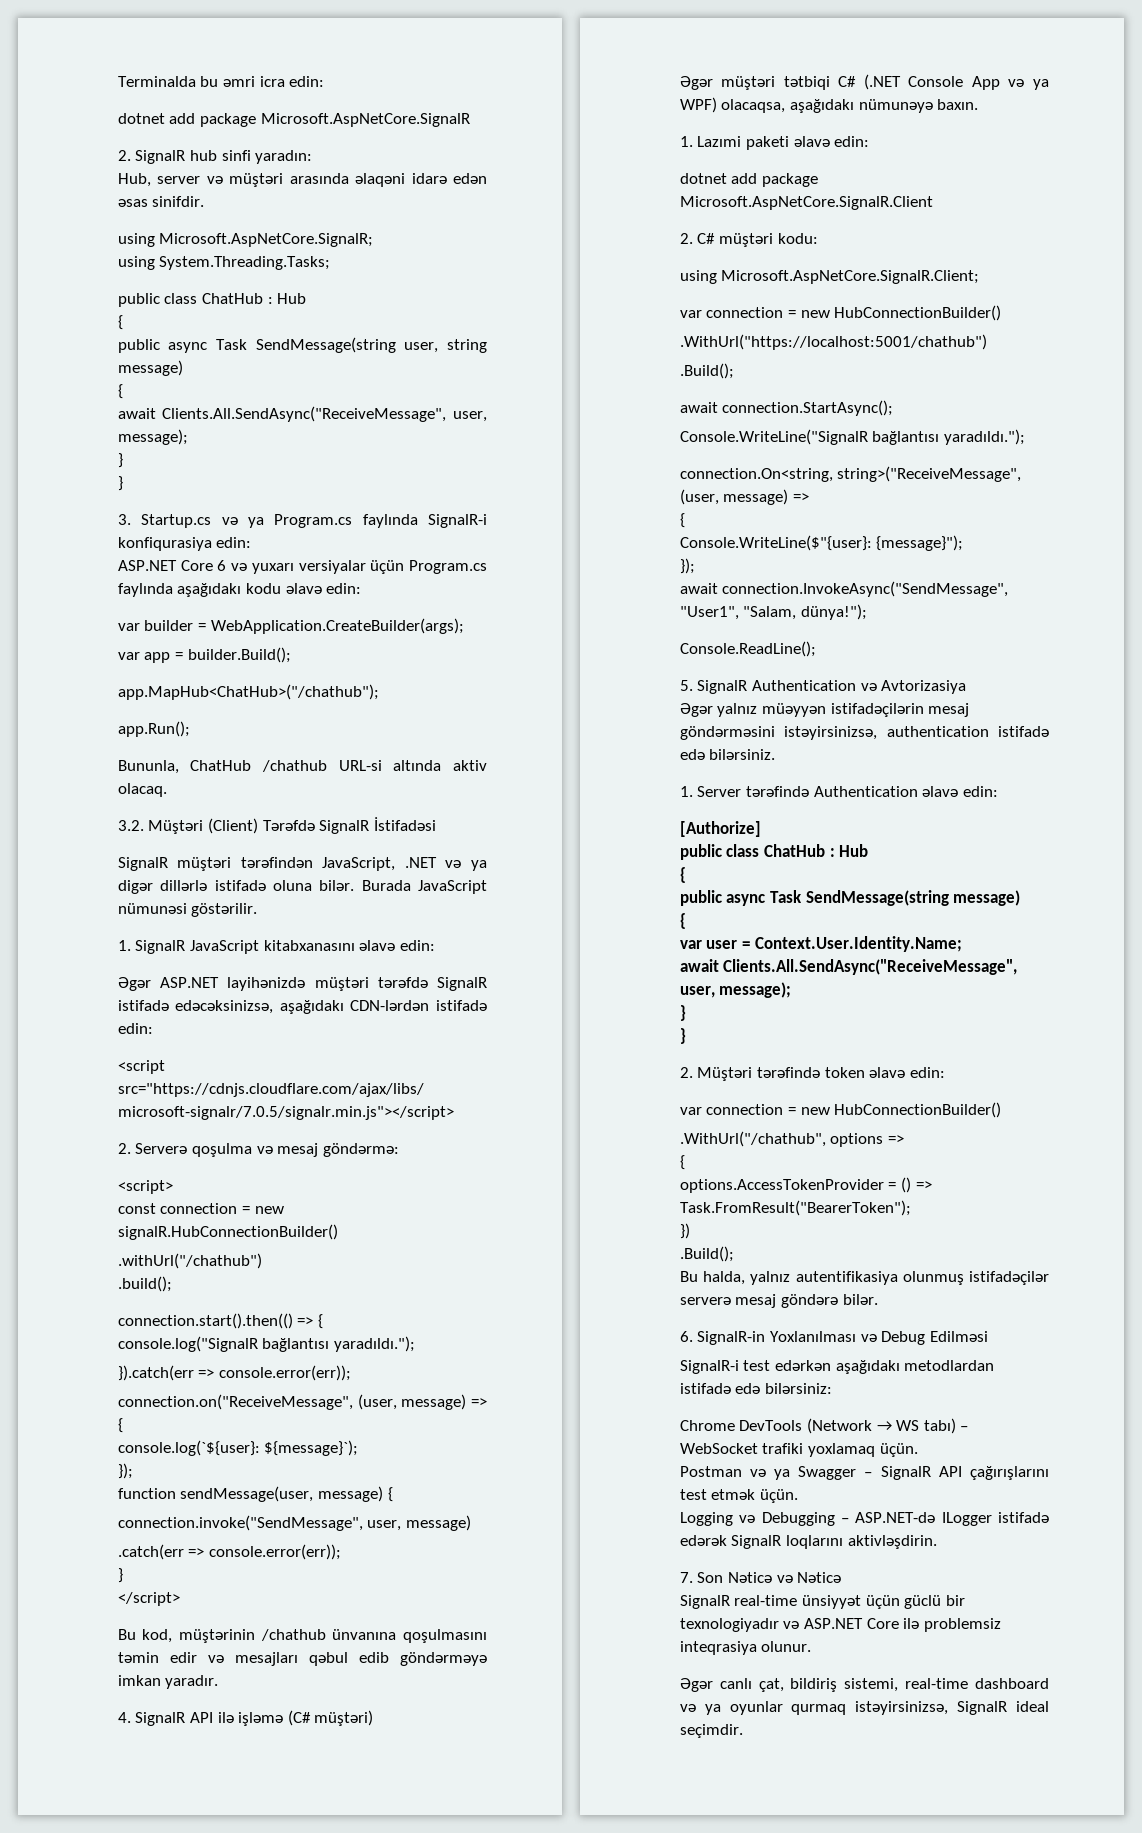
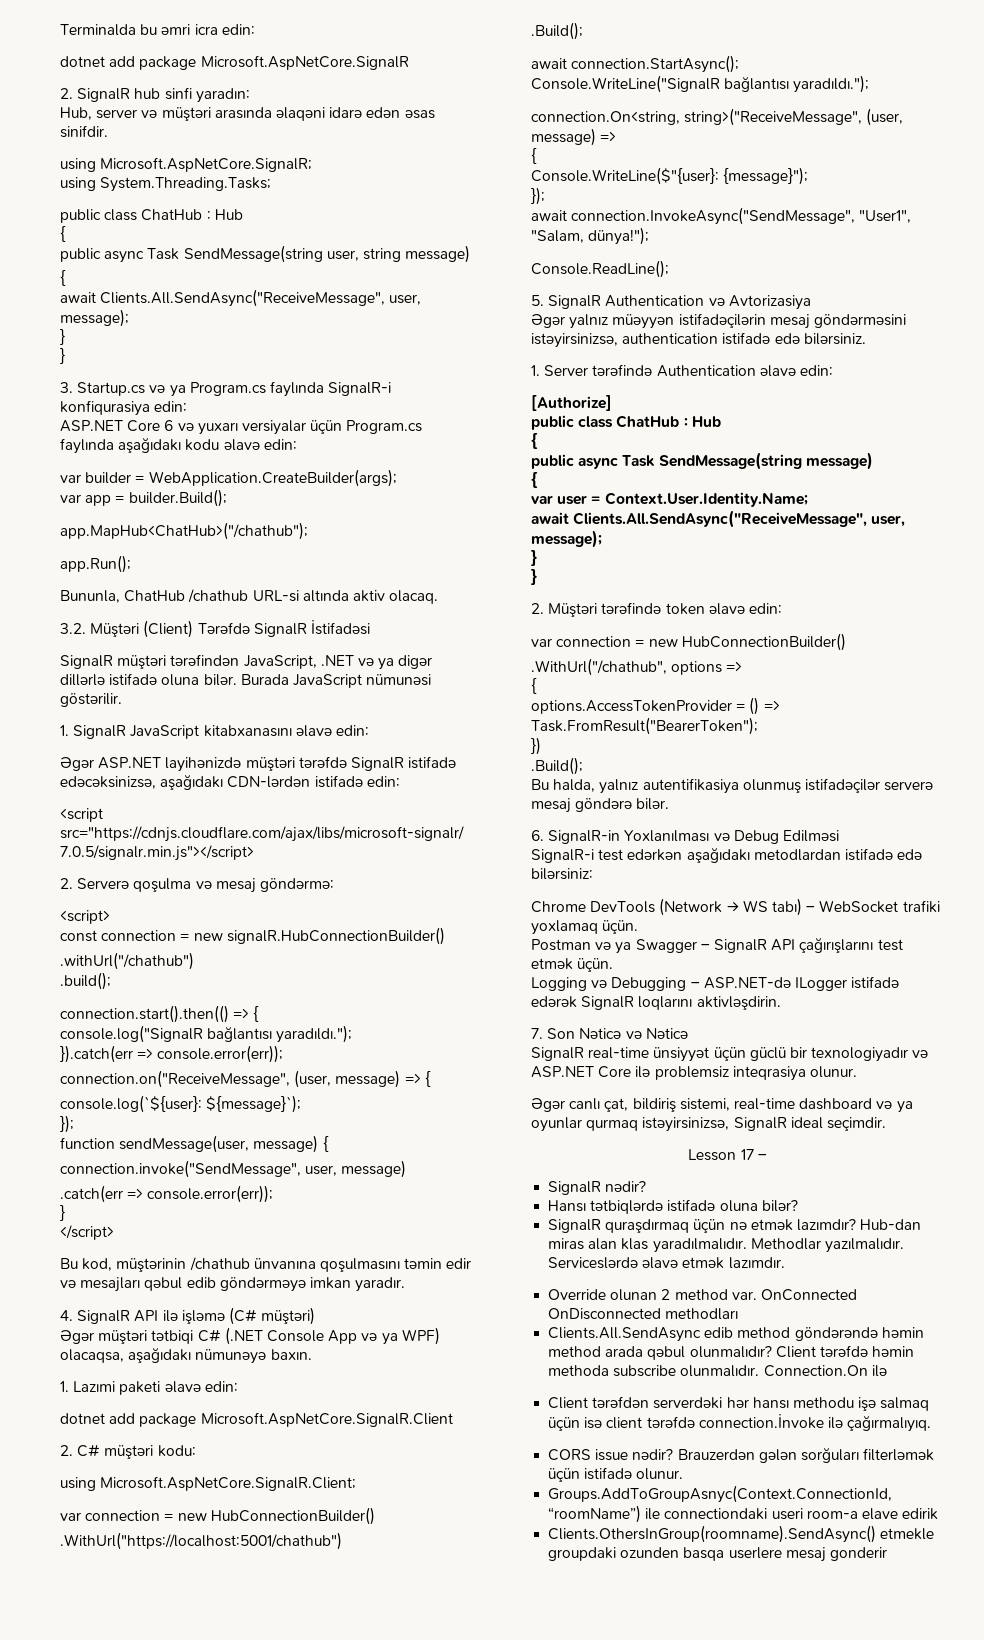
+ Lesson 17 –
+ SignalR nədir?
+ Hansı tətbiqlərdə istifadə oluna bilər?
+ SignalR quraşdırmaq üçün nə etmək lazımdır? Hub-dan miras alan klas yaradılmalıdır. Methodlar yazılmalıdır. Serviceslərdə əlavə etmək lazımdır.
+ Override olunan 2 method var. OnConnected OnDisconnected methodları
+ Clients.All.SendAsync edib method göndərəndə həmin method arada qəbul olunmalıdır? Client tərəfdə həmin methoda subscribe olunmalıdır. Connection.On ilə
+ Client tərəfdən serverdəki hər hansı methodu işə salmaq üçün isə client tərəfdə connection.İnvoke ilə çağırmalıyıq.
+ CORS issue nədir? Brauzerdən gələn sorğuları filterləmək üçün istifadə olunur.
+ Groups.AddToGroupAsnyc(Context.ConnectionId, “roomName”) ile connectiondaki useri room-a elave edirik
+ Clients.OthersInGroup(roomname).SendAsync() etmekle groupdaki ozunden basqa userlere mesaj gonderir

